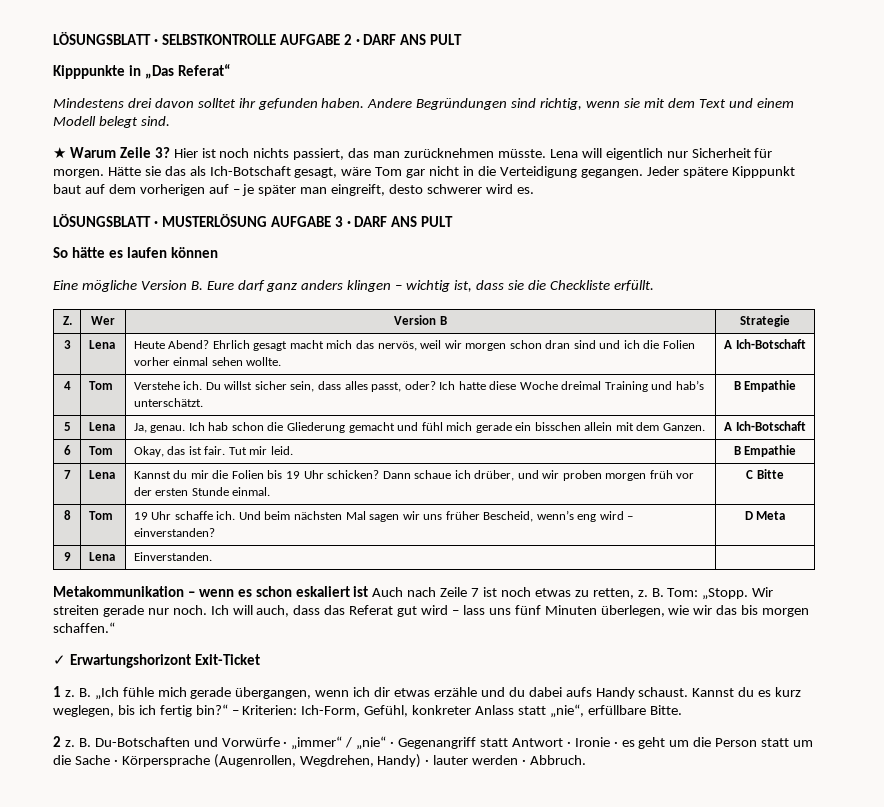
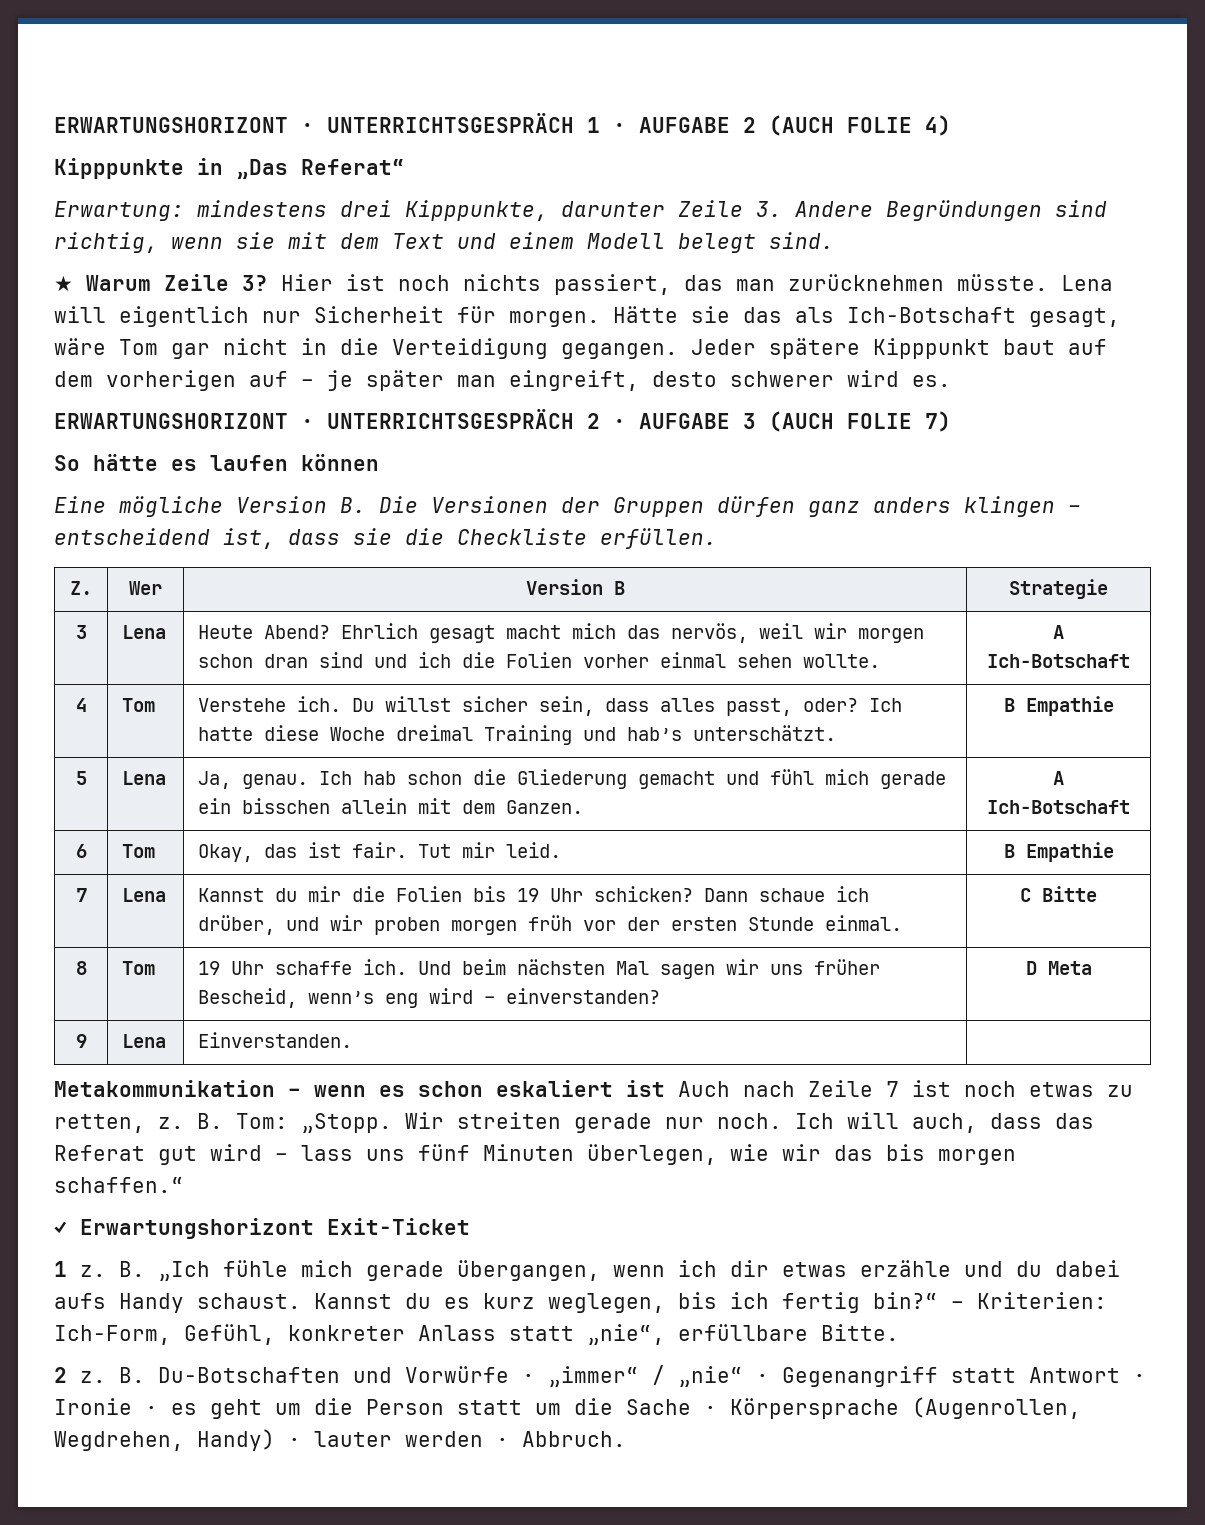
- LÖSUNGSBLATT · SELBSTKONTROLLE AUFGABE 2 · DARF ANS PULT
+ ERWARTUNGSHORIZONT · UNTERRICHTSGESPRÄCH 1 · AUFGABE 2 (AUCH FOLIE 4)
  Kipppunkte in „Das Referat“
- Mindestens drei davon solltet ihr gefunden haben. Andere Begründungen sind richtig, wenn sie mit dem Text und einem Modell belegt sind.
+ Erwartung: mindestens drei Kipppunkte, darunter Zeile 3. Andere Begründungen sind richtig, wenn sie mit dem Text und einem Modell belegt sind.
- LÖSUNGSBLATT · MUSTERLÖSUNG AUFGABE 3 · DARF ANS PULT
+ ERWARTUNGSHORIZONT · UNTERRICHTSGESPRÄCH 2 · AUFGABE 3 (AUCH FOLIE 7)
- Eine mögliche Version B. Eure darf ganz anders klingen – wichtig ist, dass sie die Checkliste erfüllt.
+ Eine mögliche Version B. Die Versionen der Gruppen dürfen ganz anders klingen – entscheidend ist, dass sie die Checkliste erfüllen.

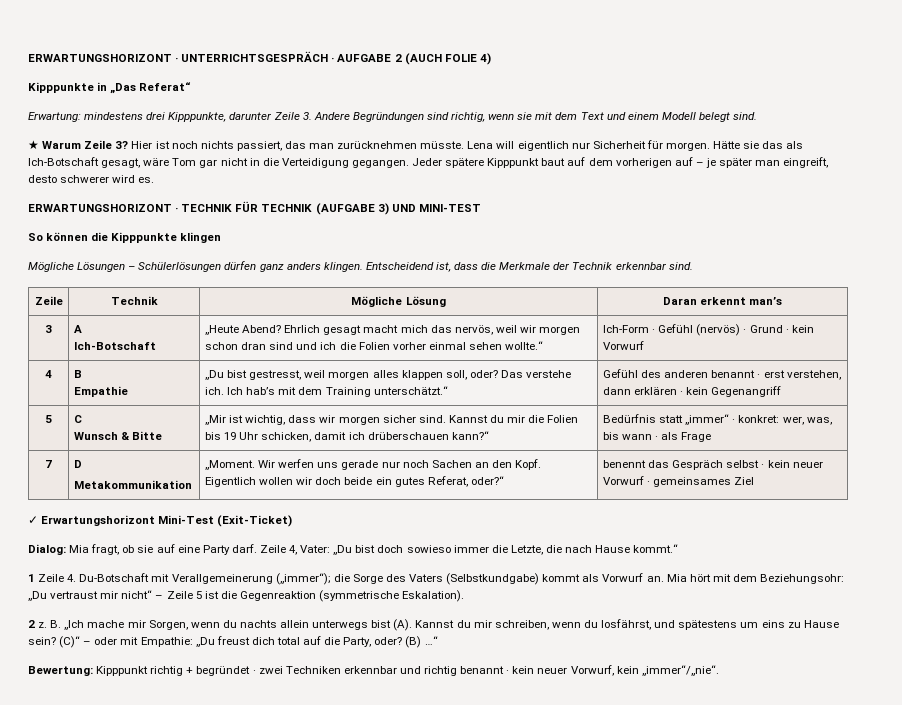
- ERWARTUNGSHORIZONT · UNTERRICHTSGESPRÄCH 1 · AUFGABE 2 (AUCH FOLIE 4)
+ ERWARTUNGSHORIZONT · UNTERRICHTSGESPRÄCH · AUFGABE 2 (AUCH FOLIE 4)
- ERWARTUNGSHORIZONT · UNTERRICHTSGESPRÄCH 2 · AUFGABE 3 (AUCH FOLIE 7)
- So hätte es laufen können
- Eine mögliche Version B. Die Versionen der Gruppen dürfen ganz anders klingen – entscheidend ist, dass sie die Checkliste erfüllen.
- Z. | Wer | Version B | Strategie
- 3 | Lena | Heute Abend? Ehrlich gesagt macht mich das nervös, weil wir morgen schon dran sind und ich die Folien vorher einmal sehen wollte. | A Ich-Botschaft
- 4 | Tom | Verstehe ich. Du willst sicher sein, dass alles passt, oder? Ich hatte diese Woche dreimal Training und hab’s unterschätzt. | B Empathie
- 5 | Lena | Ja, genau. Ich hab schon die Gliederung gemacht und fühl mich gerade ein bisschen allein mit dem Ganzen. | A Ich-Botschaft
- 6 | Tom | Okay, das ist fair. Tut mir leid. | B Empathie
- 7 | Lena | Kannst du mir die Folien bis 19 Uhr schicken? Dann schaue ich drüber, und wir proben morgen früh vor der ersten Stunde einmal. | C Bitte
- 8 | Tom | 19 Uhr schaffe ich. Und beim nächsten Mal sagen wir uns früher Bescheid, wenn’s eng wird – einverstanden? | D Meta
- 9 | Lena | Einverstanden. |
- Metakommunikation – wenn es schon eskaliert ist Auch nach Zeile 7 ist noch etwas zu retten, z. B. Tom: „Stopp. Wir streiten gerade nur noch. Ich will auch, dass das Referat gut wird – lass uns fünf Minuten überlegen, wie wir das bis morgen schaffen.“
- ✓ Erwartungshorizont Exit-Ticket
- 1 z. B. „Ich fühle mich gerade übergangen, wenn ich dir etwas erzähle und du dabei aufs Handy schaust. Kannst du es kurz weglegen, bis ich fertig bin?“ – Kriterien: Ich-Form, Gefühl, konkreter Anlass statt „nie“, erfüllbare Bitte.
- 2 z. B. Du-Botschaften und Vorwürfe · „immer“ / „nie“ · Gegenangriff statt Antwort · Ironie · es geht um die Person statt um die Sache · Körpersprache (Augenrollen, Wegdrehen, Handy) · lauter werden · Abbruch.
+ ERWARTUNGSHORIZONT · TECHNIK FÜR TECHNIK (AUFGABE 3) UND MINI-TEST
+ So können die Kipppunkte klingen
+ Mögliche Lösungen – Schülerlösungen dürfen ganz anders klingen. Entscheidend ist, dass die Merkmale der Technik erkennbar sind.
+ Zeile | Technik | Mögliche Lösung | Daran erkennt man’s
+ 3 | A
+ Ich-Botschaft | „Heute Abend? Ehrlich gesagt macht mich das nervös, weil wir morgen schon dran sind und ich die Folien vorher einmal sehen wollte.“ | Ich-Form · Gefühl (nervös) · Grund · kein Vorwurf
+ 4 | B
+ Empathie | „Du bist gestresst, weil morgen alles klappen soll, oder? Das verstehe ich. Ich hab’s mit dem Training unterschätzt.“ | Gefühl des anderen benannt · erst verstehen, dann erklären · kein Gegenangriff
+ 5 | C
+ Wunsch & Bitte | „Mir ist wichtig, dass wir morgen sicher sind. Kannst du mir die Folien bis 19 Uhr schicken, damit ich drüberschauen kann?“ | Bedürfnis statt „immer“ · konkret: wer, was, bis wann · als Frage
+ 7 | D
+ Metakommunikation | „Moment. Wir werfen uns gerade nur noch Sachen an den Kopf. Eigentlich wollen wir doch beide ein gutes Referat, oder?“ | benennt das Gespräch selbst · kein neuer Vorwurf · gemeinsames Ziel
+ ✓ Erwartungshorizont Mini-Test (Exit-Ticket)
+ Dialog: Mia fragt, ob sie auf eine Party darf. Zeile 4, Vater: „Du bist doch sowieso immer die Letzte, die nach Hause kommt.“
+ 1 Zeile 4. Du-Botschaft mit Verallgemeinerung („immer“); die Sorge des Vaters (Selbstkundgabe) kommt als Vorwurf an. Mia hört mit dem Beziehungsohr: „Du vertraust mir nicht“ – Zeile 5 ist die Gegenreaktion (symmetrische Eskalation).
+ 2 z. B. „Ich mache mir Sorgen, wenn du nachts allein unterwegs bist (A). Kannst du mir schreiben, wenn du losfährst, und spätestens um eins zu Hause sein? (C)“ – oder mit Empathie: „Du freust dich total auf die Party, oder? (B) …“
+ Bewertung: Kipppunkt richtig + begründet · zwei Techniken erkennbar und richtig benannt · kein neuer Vorwurf, kein „immer“/„nie“.

